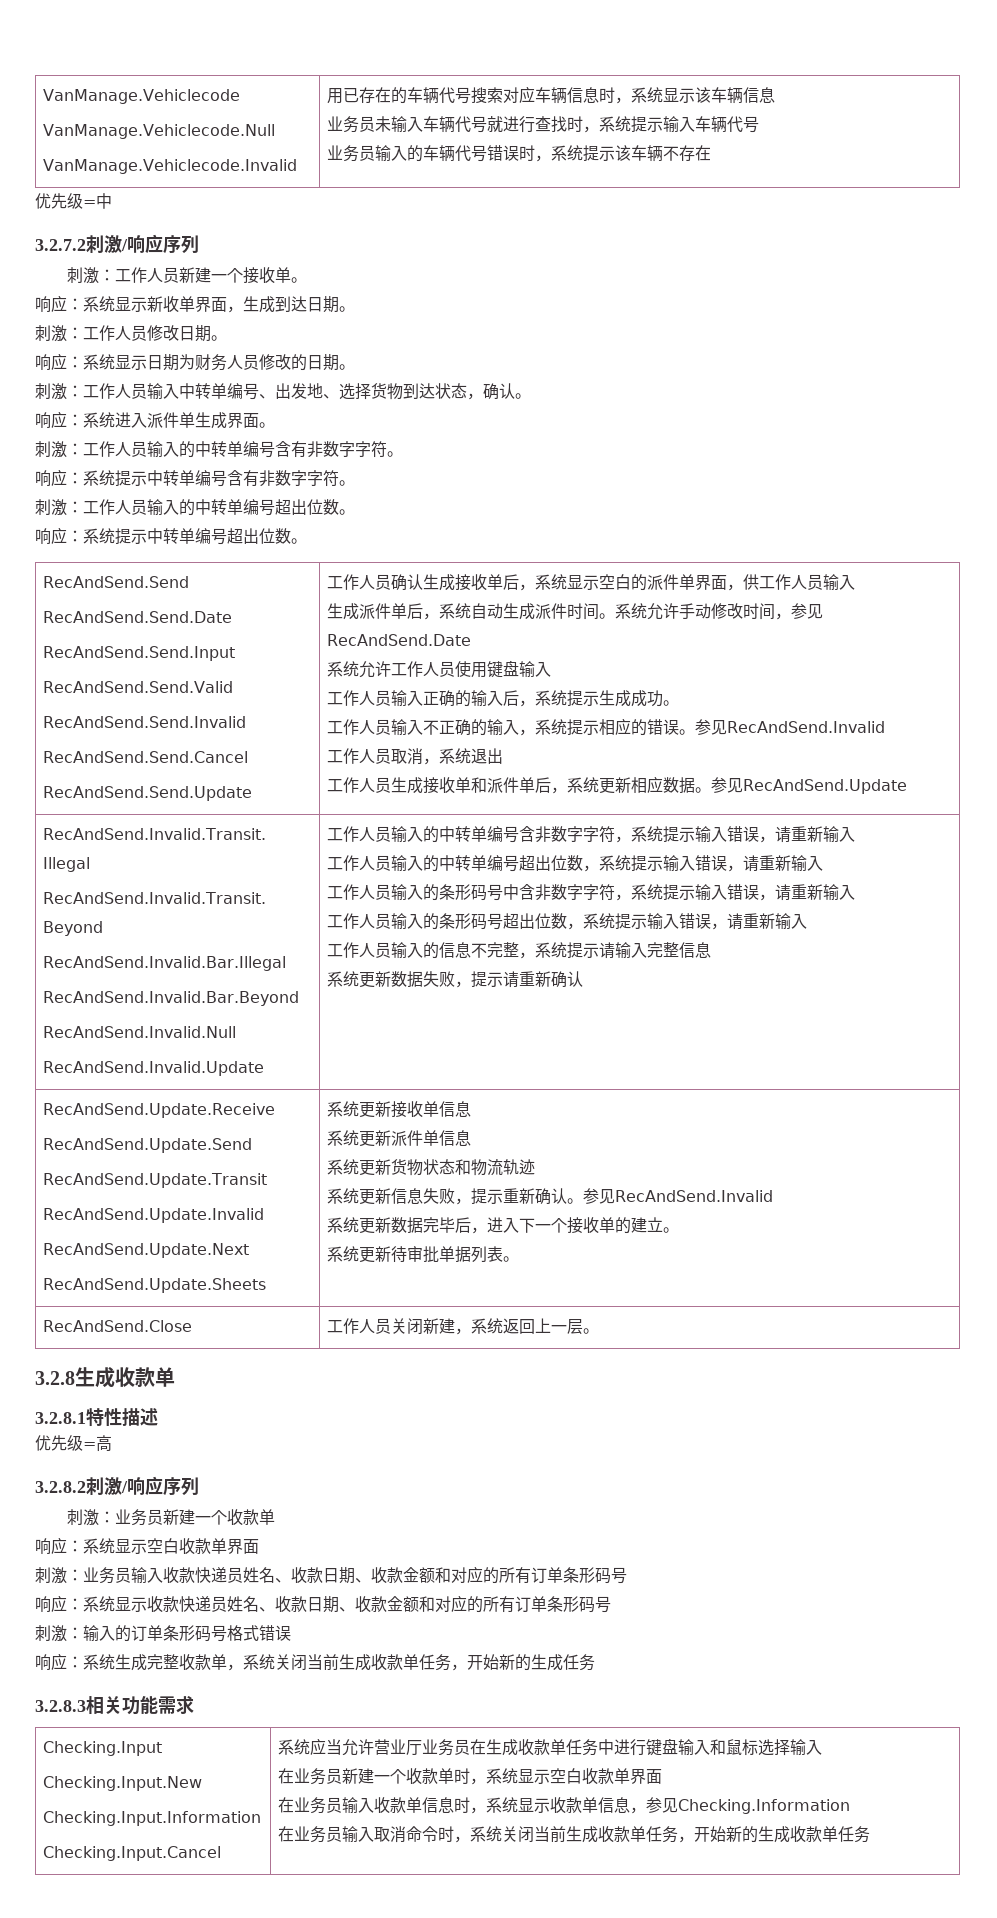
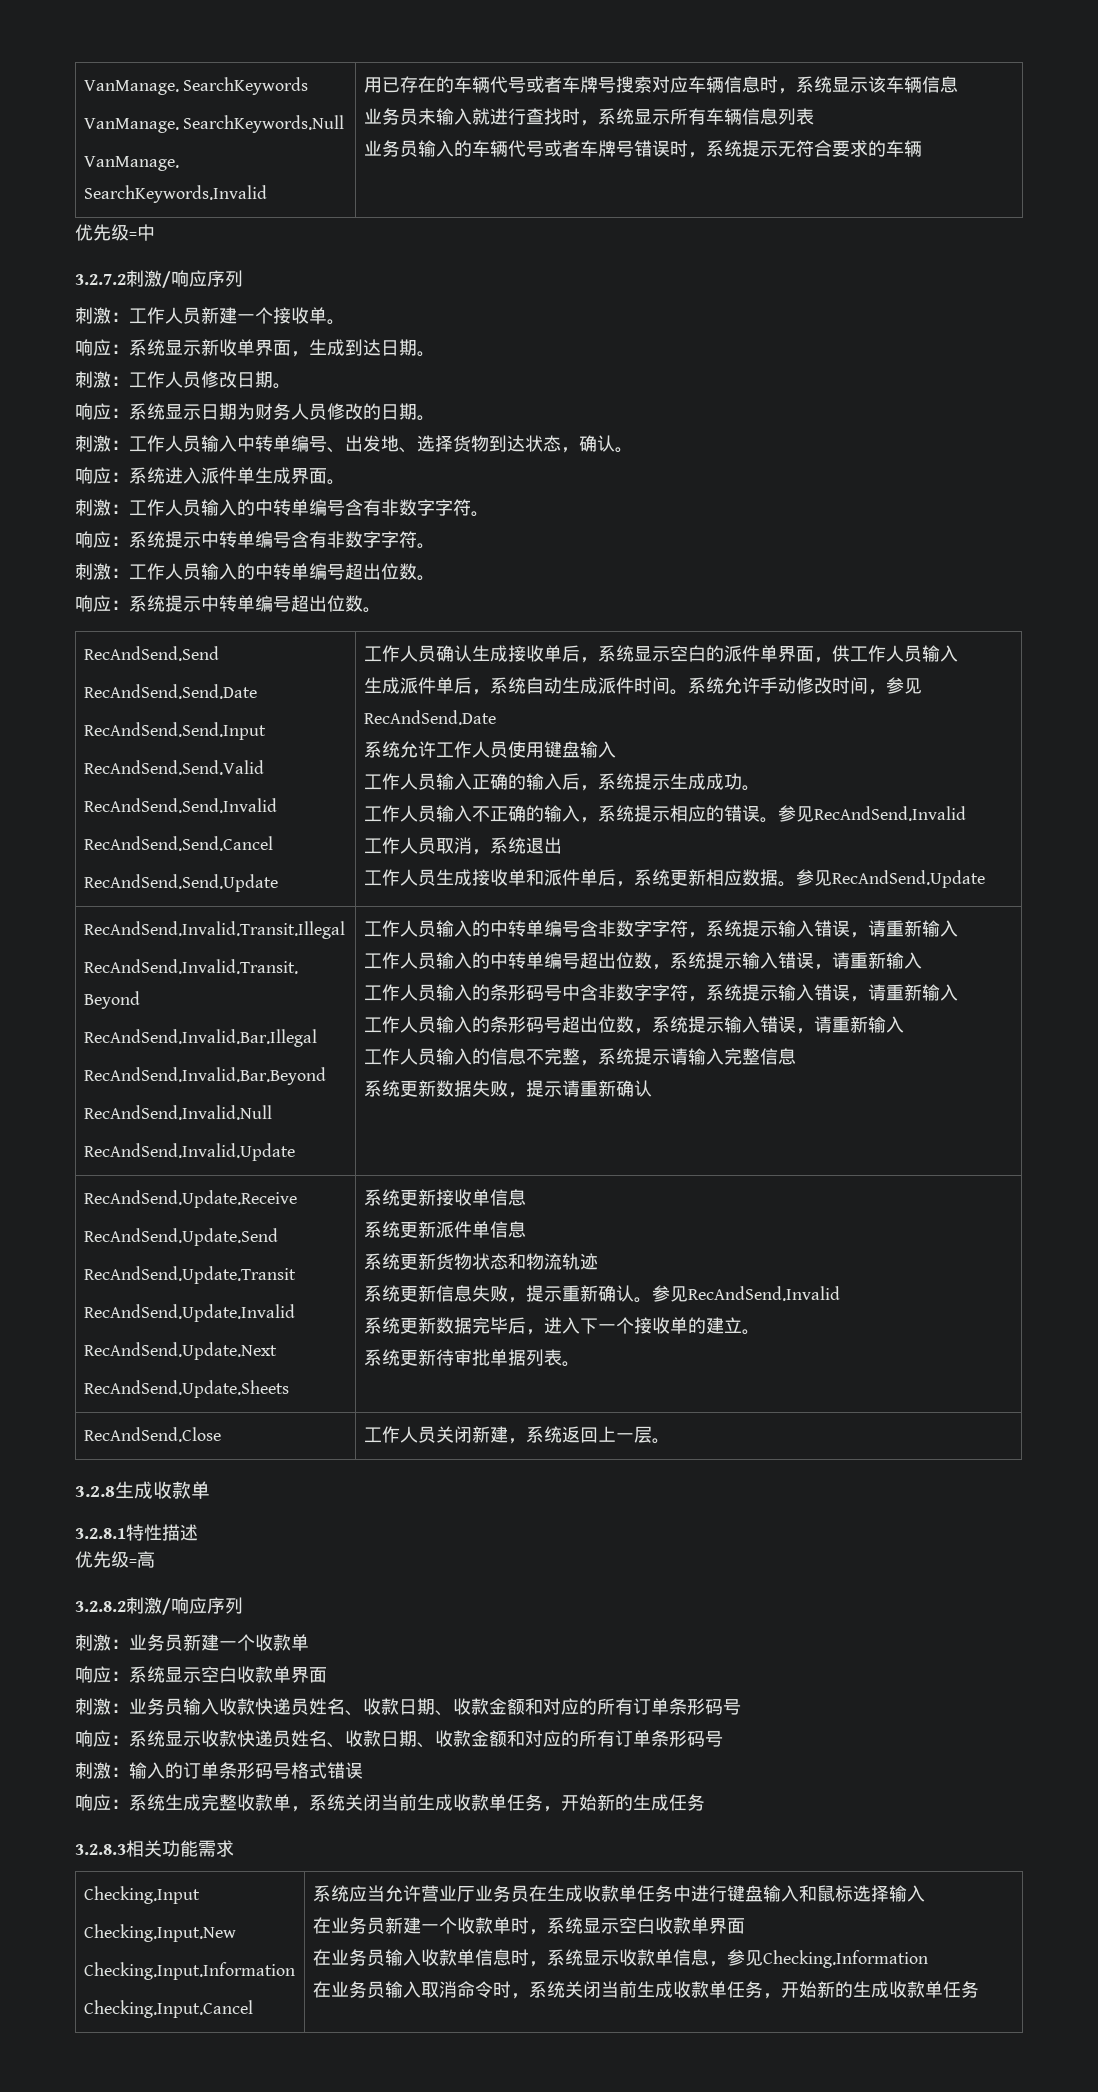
- VanManage.Vehiclecode
- VanManage.Vehiclecode.Null
- VanManage.Vehiclecode.Invalid
+ VanManage. SearchKeywords
+ VanManage. SearchKeywords.Null
+ VanManage. SearchKeywords.Invalid
- 用已存在的车辆代号搜索对应车辆信息时，系统显示该车辆信息
+ 用已存在的车辆代号或者车牌号搜索对应车辆信息时，系统显示该车辆信息
- 业务员未输入车辆代号就进行查找时，系统提示输入车辆代号
+ 业务员未输入就进行查找时，系统显示所有车辆信息列表
- 业务员输入的车辆代号错误时，系统提示该车辆不存在
+ 业务员输入的车辆代号或者车牌号错误时，系统提示无符合要求的车辆

